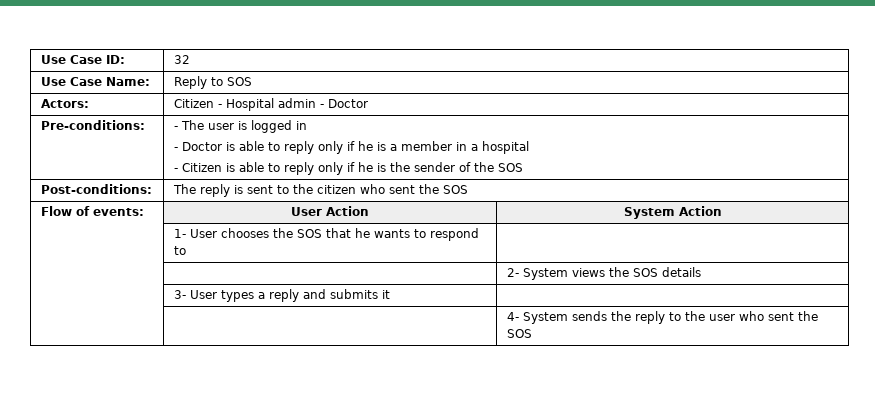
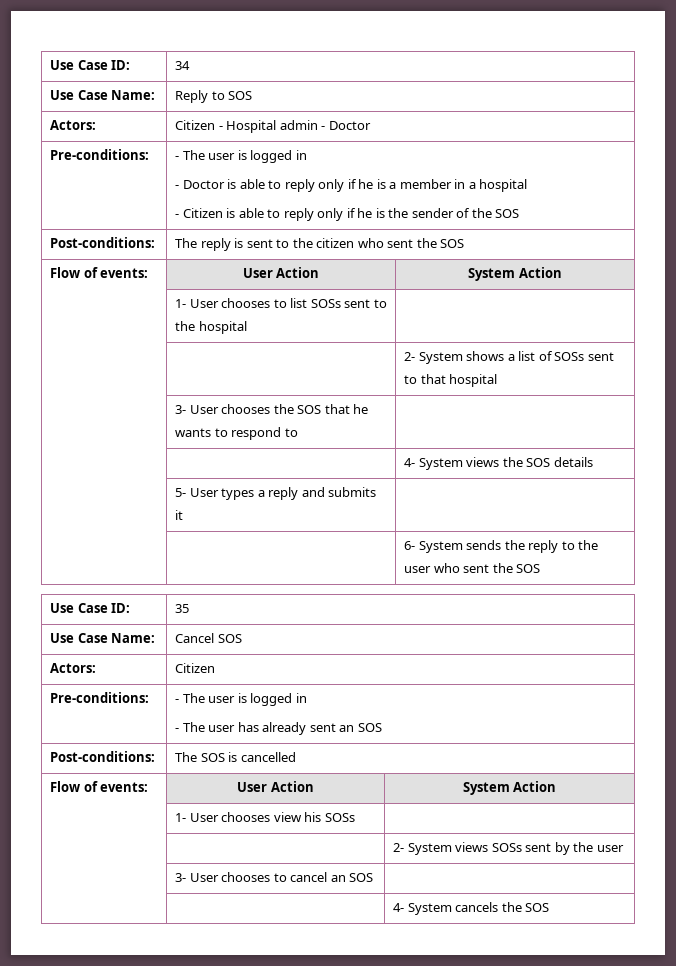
- Use Case ID: | 32
+ Use Case ID: | 34
- | 1- User chooses the SOS that he wants to respond to |
+ | 1- User chooses to list SOSs sent to the hospital |
+ | | 2- System shows a list of SOSs sent to that hospital
+ | 3- User chooses the SOS that he wants to respond to |
- | | 2- System views the SOS details
+ | | 4- System views the SOS details
- | 3- User types a reply and submits it |
+ | 5- User types a reply and submits it |
- | | 4- System sends the reply to the user who sent the SOS
+ | | 6- System sends the reply to the user who sent the SOS
+ Use Case ID: | 35
+ Use Case Name: | Cancel SOS
+ Actors: | Citizen
+ Pre-conditions: | - The user is logged in
+ - The user has already sent an SOS
+ Post-conditions: | The SOS is cancelled
+ Flow of events: | User Action | System Action
+ | 1- User chooses view his SOSs |
+ | | 2- System views SOSs sent by the user
+ | 3- User chooses to cancel an SOS |
+ | | 4- System cancels the SOS

